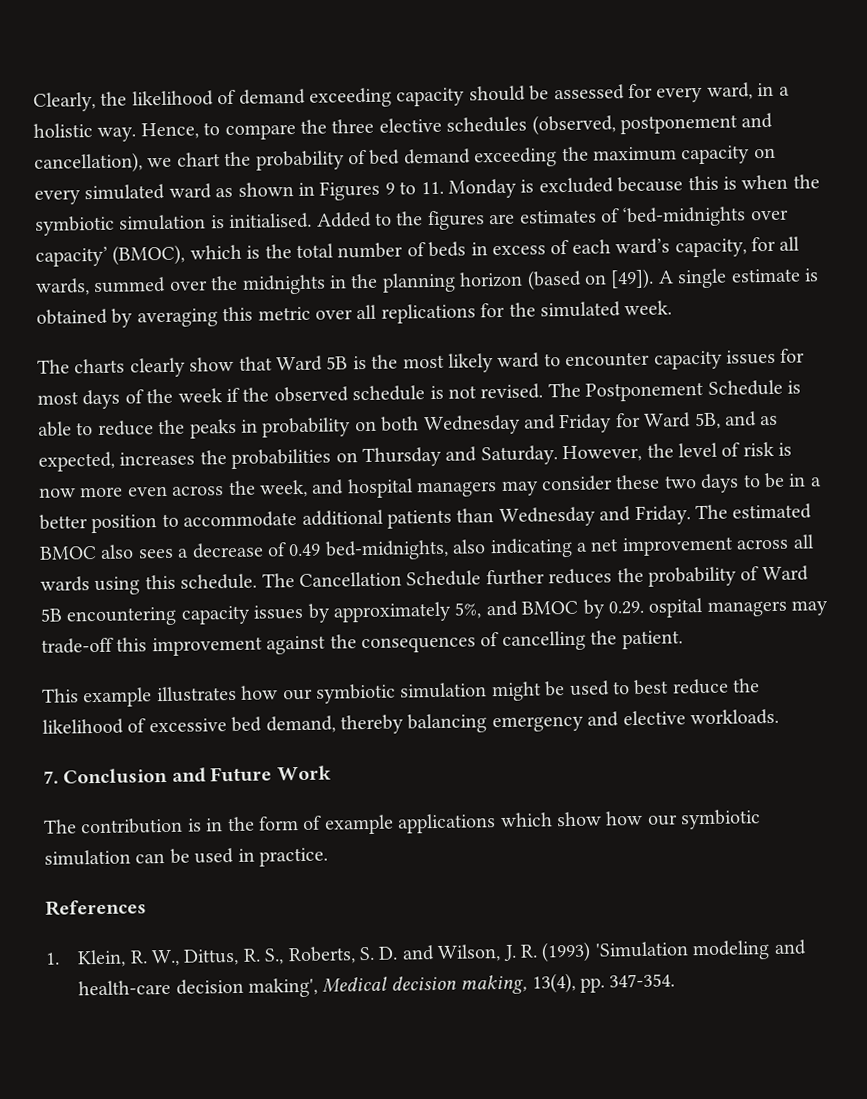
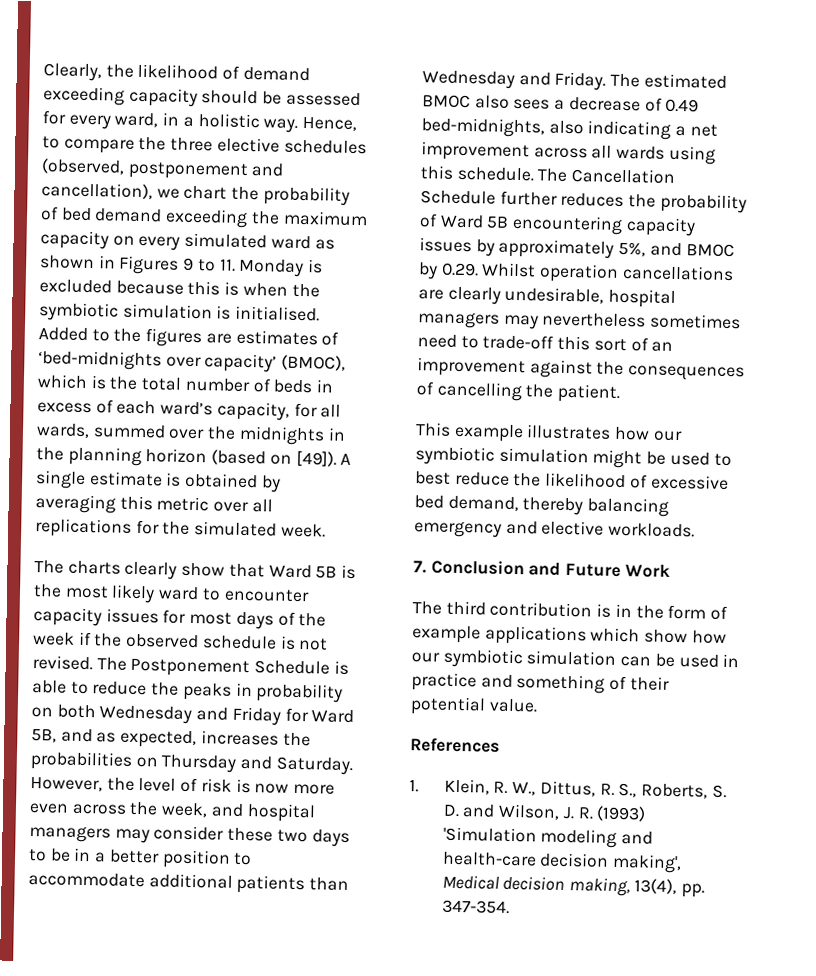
- The Cancellation Schedule further reduces the probability of Ward 5B encountering capacity issues by approximately 5%, and BMOC by 0.29. ospital managers may trade-off this improvement against the consequences of cancelling the patient.
+ The Cancellation Schedule further reduces the probability of Ward 5B encountering capacity issues by approximately 5%, and BMOC by 0.29. Whilst operation cancellations are clearly undesirable, hospital managers may nevertheless sometimes need to trade-off this sort of an improvement against the consequences of cancelling the patient.
- The contribution is in the form of example applications which show how our symbiotic simulation can be used in practice.
+ The third contribution is in the form of example applications which show how our symbiotic simulation can be used in practice and something of their potential value.

